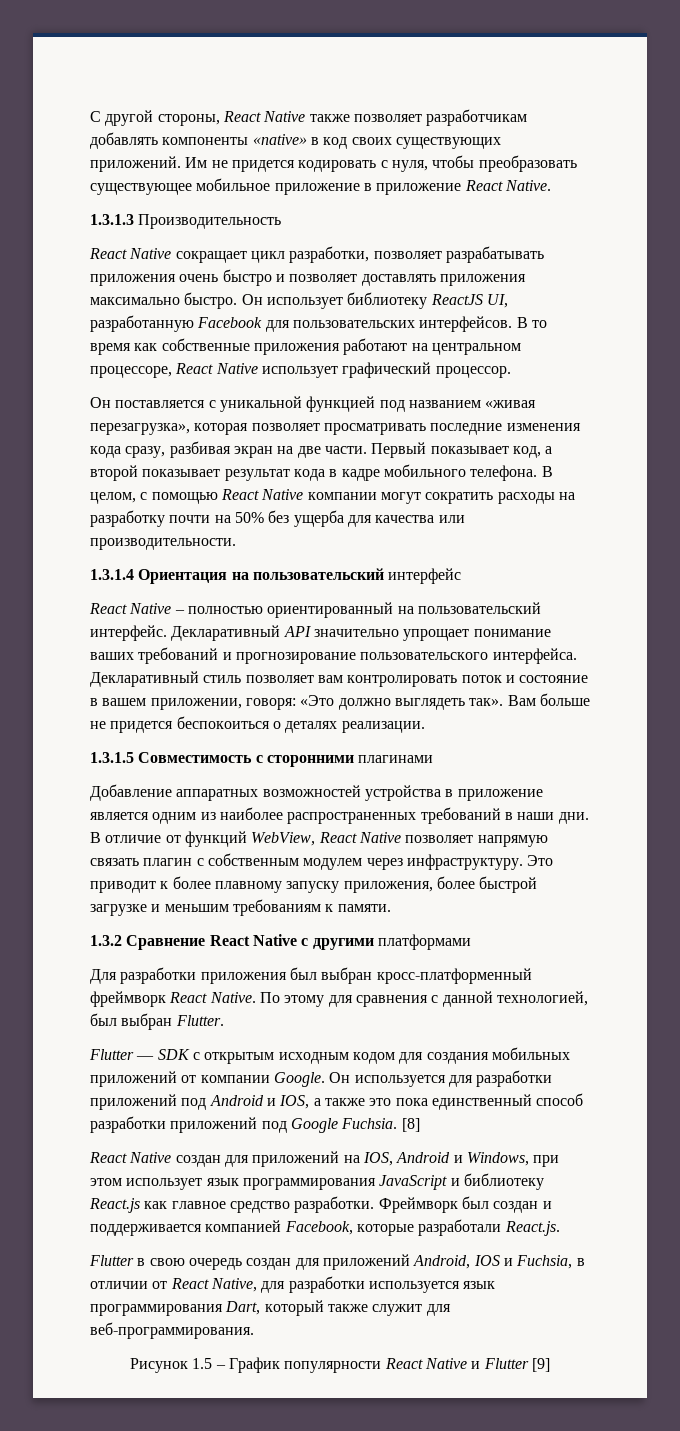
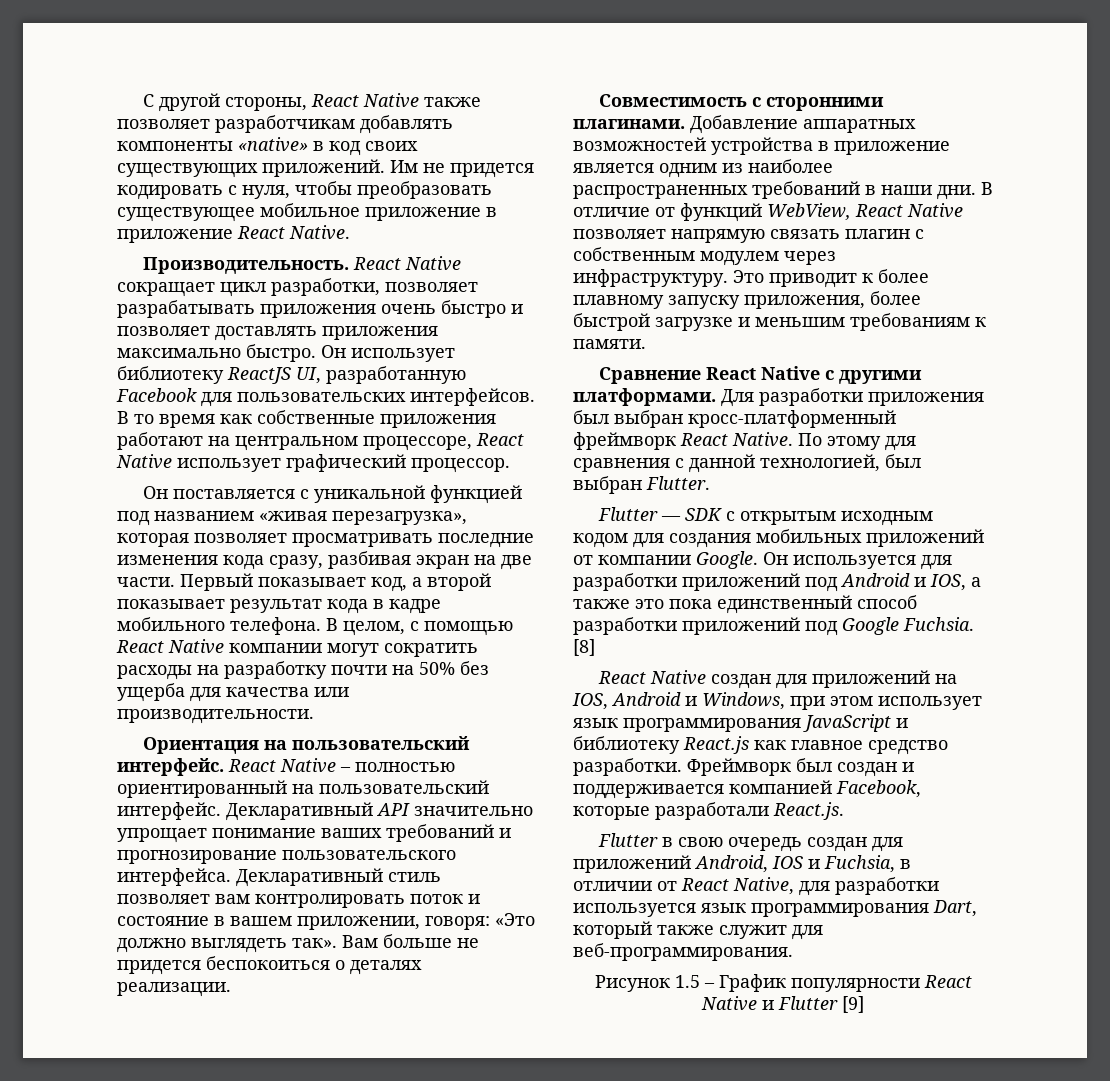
- 1.3.1.3 Производительность
- React Native сокращает цикл разработки, позволяет разрабатывать приложения очень быстро и позволяет доставлять приложения максимально быстро.
+ Производительность. React Native сокращает цикл разработки, позволяет разрабатывать приложения очень быстро и позволяет доставлять приложения максимально быстро.
- 1.3.1.4 Ориентация на пользовательский интерфейс
- React Native – полностью ориентированный на пользовательский интерфейс.
+ Ориентация на пользовательский интерфейс. React Native – полностью ориентированный на пользовательский интерфейс.
- 1.3.1.5 Совместимость с сторонними плагинами
- Добавление аппаратных возможностей устройства в приложение является одним из наиболее распространенных требований в наши дни.
+ Совместимость с сторонними плагинами. Добавление аппаратных возможностей устройства в приложение является одним из наиболее распространенных требований в наши дни.
- 1.3.2 Сравнение React Native с другими платформами
- Для разработки приложения был выбран кросс-платформенный фреймворк React Native.
+ Сравнение React Native с другими платформами. Для разработки приложения был выбран кросс-платформенный фреймворк React Native.

